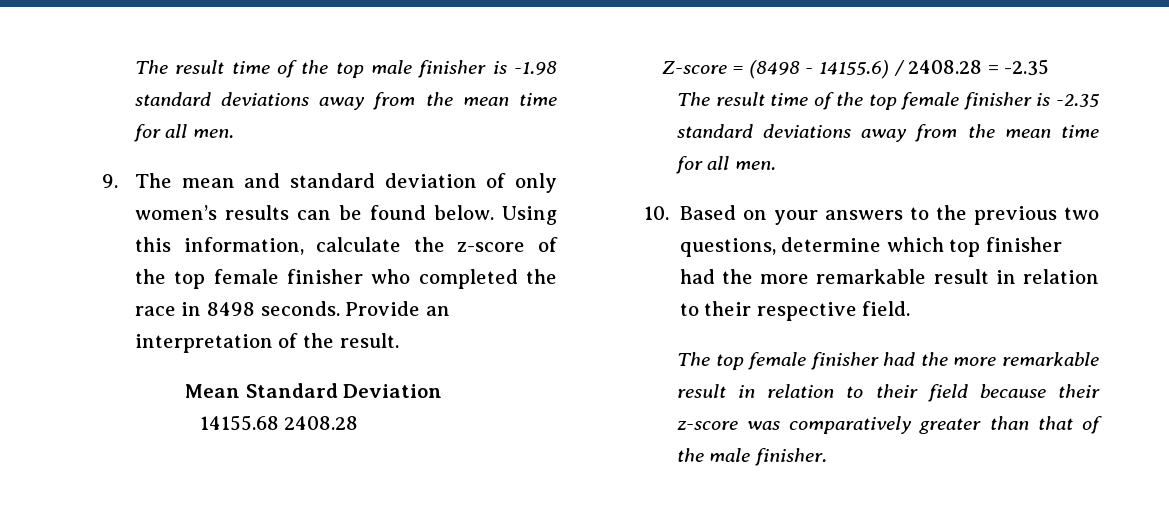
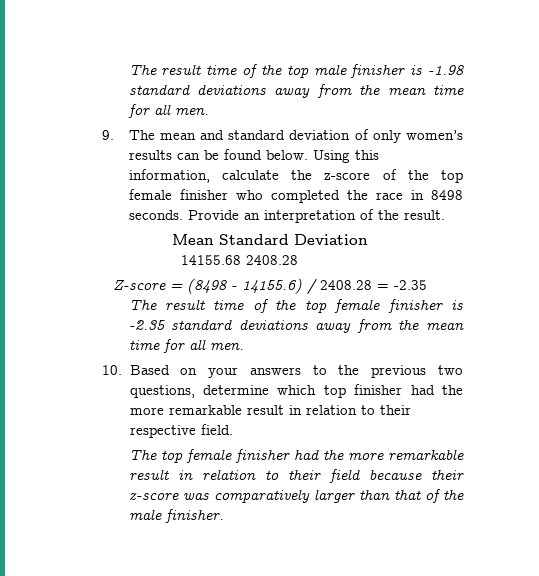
- The top female finisher had the more remarkable result in relation to their field because their z-score was comparatively greater than that of the male finisher.
+ The top female finisher had the more remarkable result in relation to their field because their z-score was comparatively larger than that of the male finisher.

